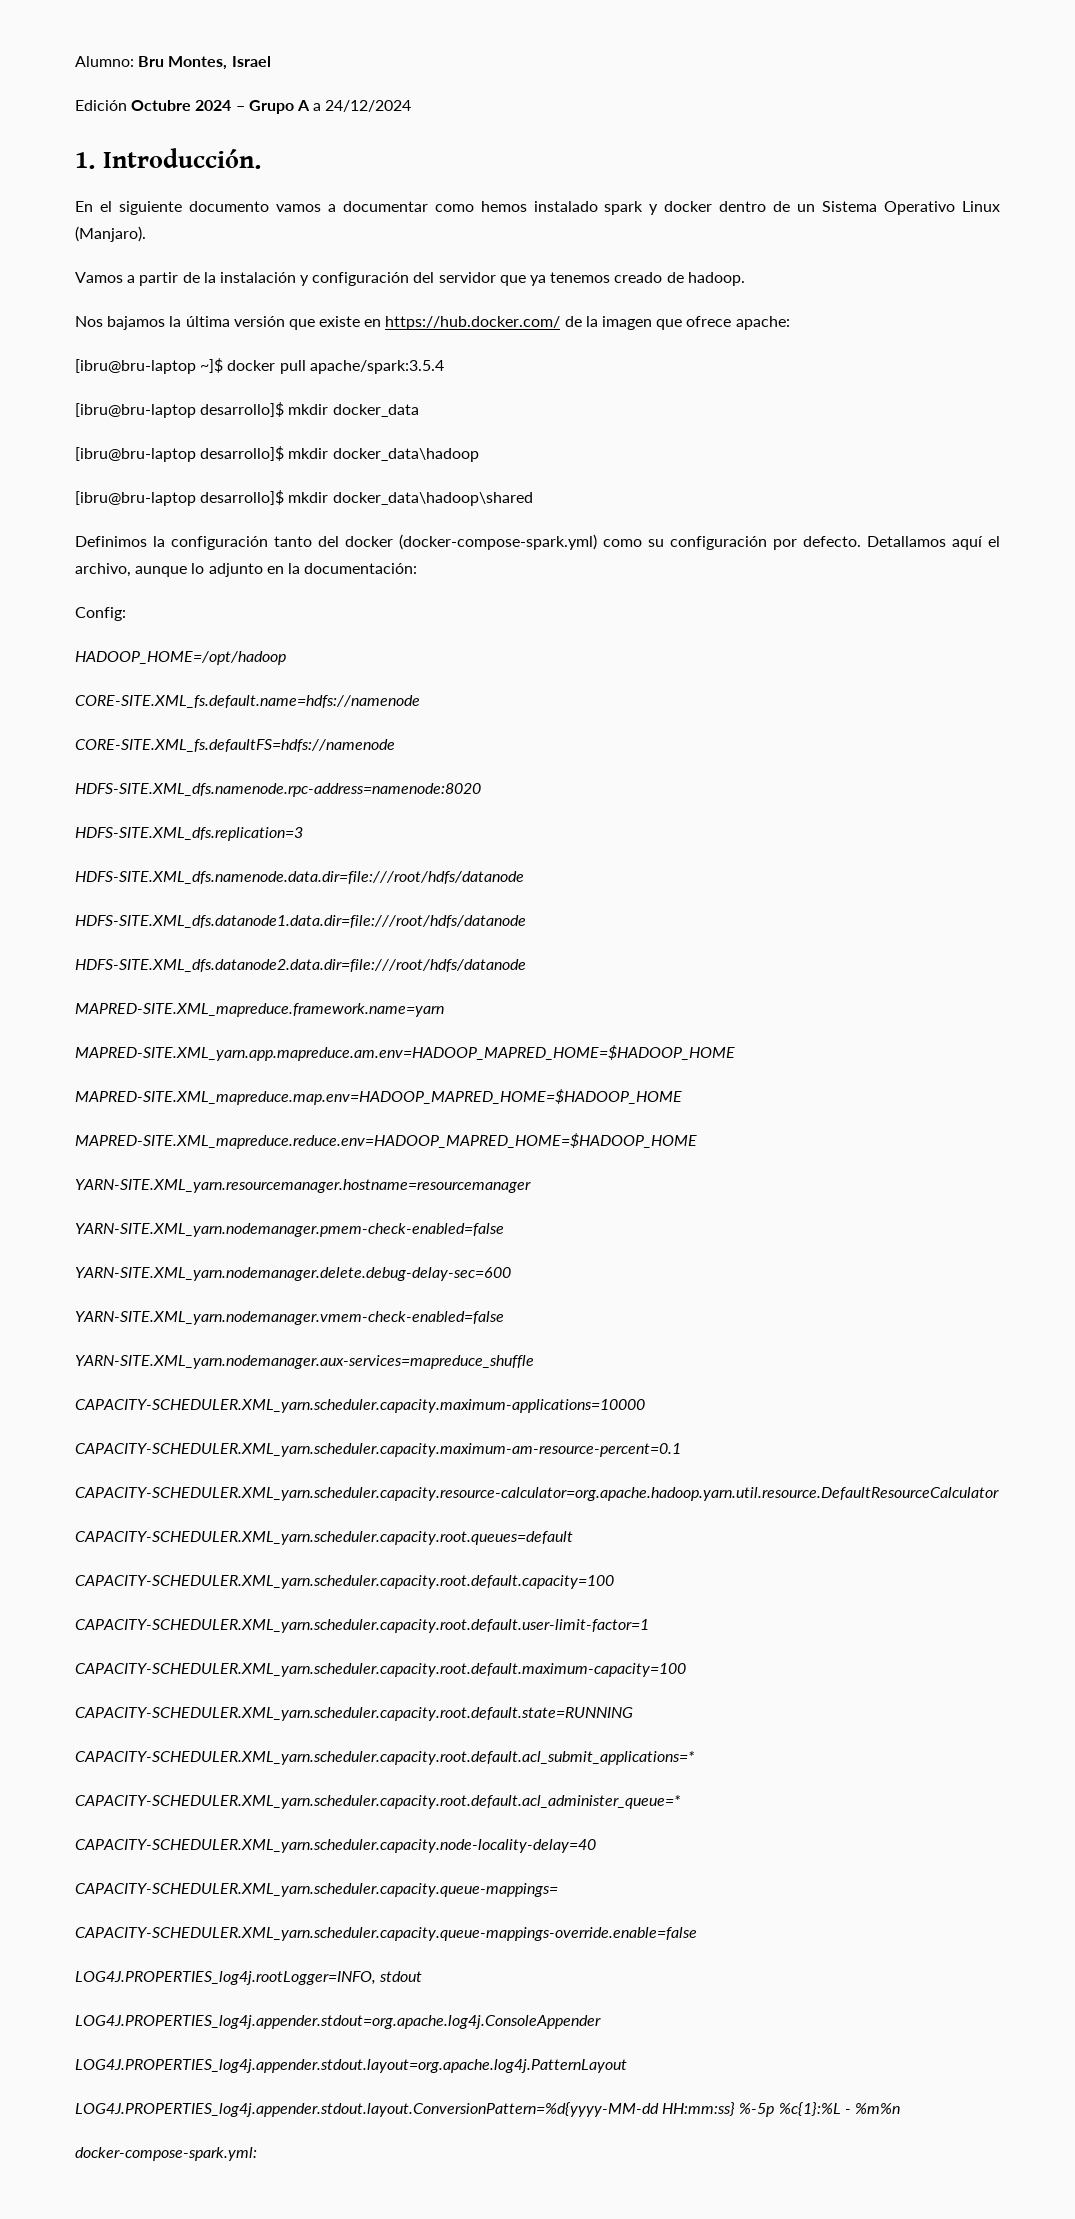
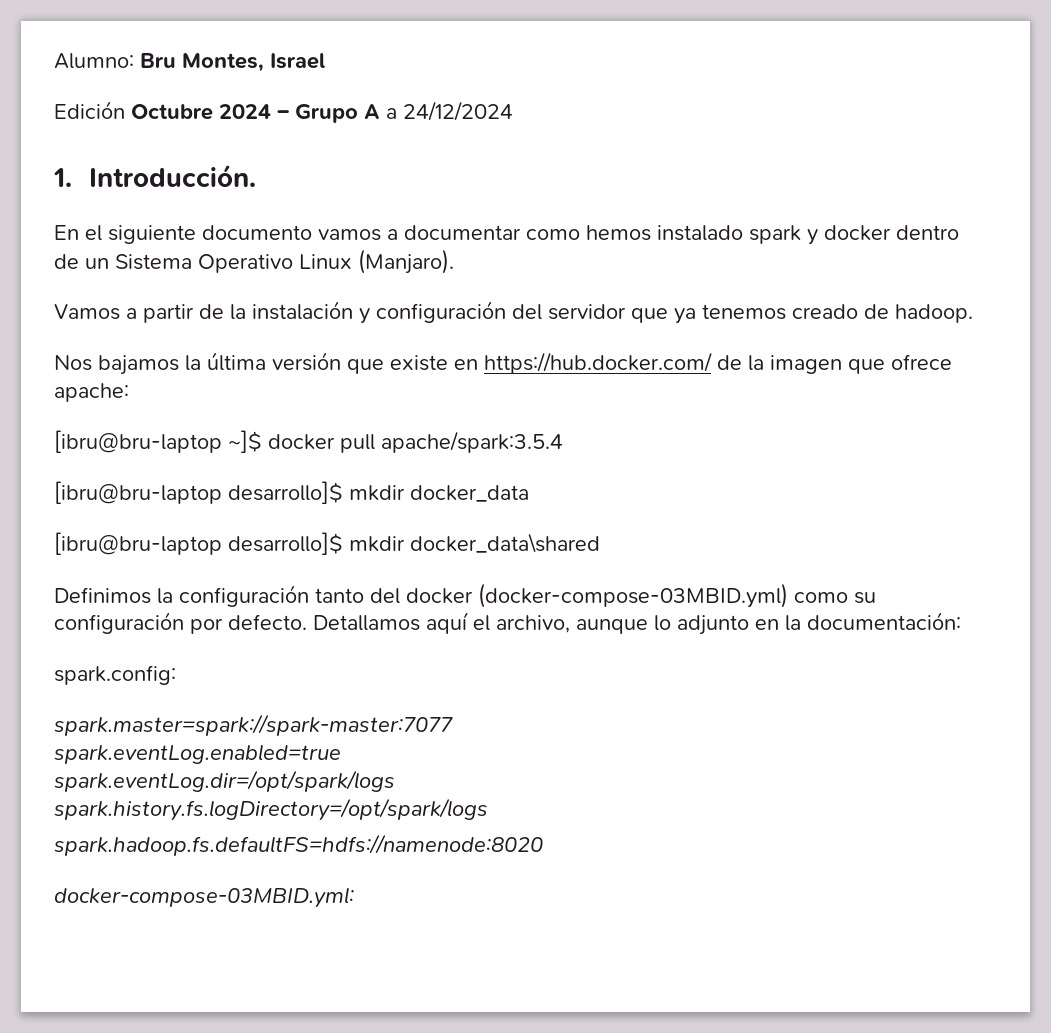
- [ibru@bru-laptop desarrollo]$ mkdir docker_data\hadoop
- [ibru@bru-laptop desarrollo]$ mkdir docker_data\hadoop\shared
+ [ibru@bru-laptop desarrollo]$ mkdir docker_data\shared
- Definimos la configuración tanto del docker (docker-compose-spark.yml) como su configuración por defecto.
+ Definimos la configuración tanto del docker (docker-compose-03MBID.yml) como su configuración por defecto.
- Config:
- HADOOP_HOME=/opt/hadoop
- CORE-SITE.XML_fs.default.name=hdfs://namenode
- CORE-SITE.XML_fs.defaultFS=hdfs://namenode
- HDFS-SITE.XML_dfs.namenode.rpc-address=namenode:8020
- HDFS-SITE.XML_dfs.replication=3
- HDFS-SITE.XML_dfs.namenode.data.dir=file:///root/hdfs/datanode
- HDFS-SITE.XML_dfs.datanode1.data.dir=file:///root/hdfs/datanode
- HDFS-SITE.XML_dfs.datanode2.data.dir=file:///root/hdfs/datanode
- MAPRED-SITE.XML_mapreduce.framework.name=yarn
- MAPRED-SITE.XML_yarn.app.mapreduce.am.env=HADOOP_MAPRED_HOME=$HADOOP_HOME
- MAPRED-SITE.XML_mapreduce.map.env=HADOOP_MAPRED_HOME=$HADOOP_HOME
- MAPRED-SITE.XML_mapreduce.reduce.env=HADOOP_MAPRED_HOME=$HADOOP_HOME
- YARN-SITE.XML_yarn.resourcemanager.hostname=resourcemanager
- YARN-SITE.XML_yarn.nodemanager.pmem-check-enabled=false
- YARN-SITE.XML_yarn.nodemanager.delete.debug-delay-sec=600
- YARN-SITE.XML_yarn.nodemanager.vmem-check-enabled=false
- YARN-SITE.XML_yarn.nodemanager.aux-services=mapreduce_shuffle
- CAPACITY-SCHEDULER.XML_yarn.scheduler.capacity.maximum-applications=10000
- CAPACITY-SCHEDULER.XML_yarn.scheduler.capacity.maximum-am-resource-percent=0.1
- CAPACITY-SCHEDULER.XML_yarn.scheduler.capacity.resource-calculator=org.apache.hadoop.yarn.util.resource.DefaultResourceCalculator
- CAPACITY-SCHEDULER.XML_yarn.scheduler.capacity.root.queues=default
- CAPACITY-SCHEDULER.XML_yarn.scheduler.capacity.root.default.capacity=100
- CAPACITY-SCHEDULER.XML_yarn.scheduler.capacity.root.default.user-limit-factor=1
- CAPACITY-SCHEDULER.XML_yarn.scheduler.capacity.root.default.maximum-capacity=100
- CAPACITY-SCHEDULER.XML_yarn.scheduler.capacity.root.default.state=RUNNING
- CAPACITY-SCHEDULER.XML_yarn.scheduler.capacity.root.default.acl_submit_applications=*
- CAPACITY-SCHEDULER.XML_yarn.scheduler.capacity.root.default.acl_administer_queue=*
- CAPACITY-SCHEDULER.XML_yarn.scheduler.capacity.node-locality-delay=40
- CAPACITY-SCHEDULER.XML_yarn.scheduler.capacity.queue-mappings=
- CAPACITY-SCHEDULER.XML_yarn.scheduler.capacity.queue-mappings-override.enable=false
- LOG4J.PROPERTIES_log4j.rootLogger=INFO, stdout
- LOG4J.PROPERTIES_log4j.appender.stdout=org.apache.log4j.ConsoleAppender
- LOG4J.PROPERTIES_log4j.appender.stdout.layout=org.apache.log4j.PatternLayout
- LOG4J.PROPERTIES_log4j.appender.stdout.layout.ConversionPattern=%d{yyyy-MM-dd HH:mm:ss} %-5p %c{1}:%L - %m%n
- docker-compose-spark.yml:
+ spark.config:
+ spark.master=spark://spark-master:7077
+ spark.eventLog.enabled=true
+ spark.eventLog.dir=/opt/spark/logs
+ spark.history.fs.logDirectory=/opt/spark/logs
+ spark.hadoop.fs.defaultFS=hdfs://namenode:8020
+ docker-compose-03MBID.yml:

